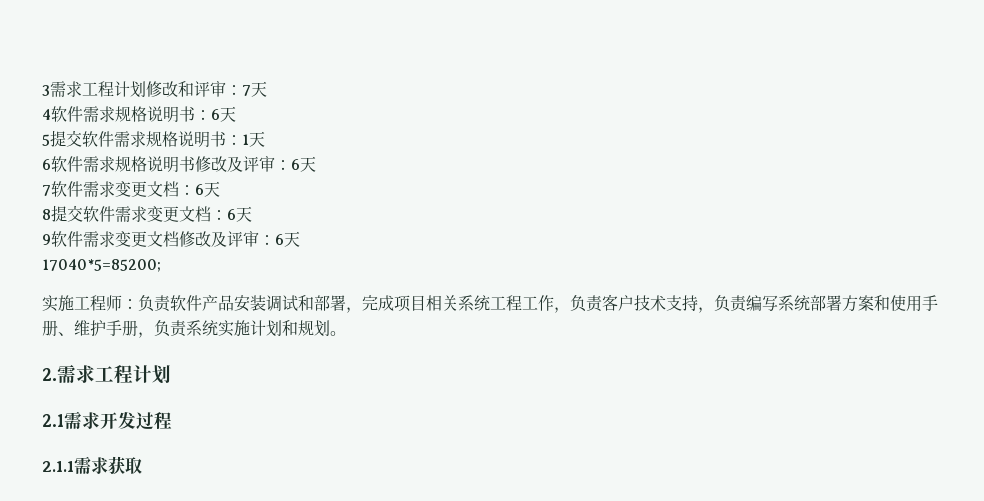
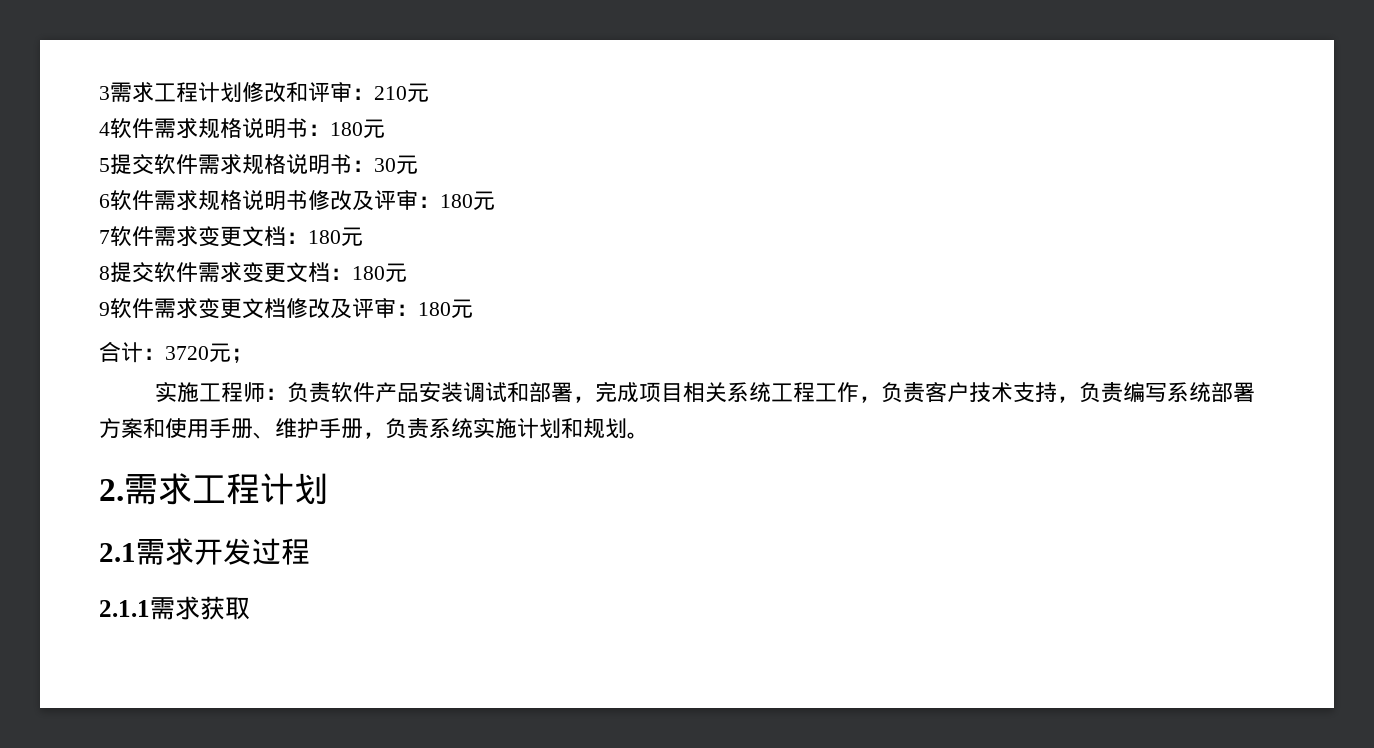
- 3需求工程计划修改和评审：7天
+ 3需求工程计划修改和评审：210元
- 4软件需求规格说明书：6天
+ 4软件需求规格说明书：180元
- 5提交软件需求规格说明书：1天
+ 5提交软件需求规格说明书：30元
- 6软件需求规格说明书修改及评审：6天
+ 6软件需求规格说明书修改及评审：180元
- 7软件需求变更文档：6天
+ 7软件需求变更文档：180元
- 8提交软件需求变更文档：6天
+ 8提交软件需求变更文档：180元
- 9软件需求变更文档修改及评审：6天
- 17040*5=85200;
+ 9软件需求变更文档修改及评审：180元
+ 合计：3720元；

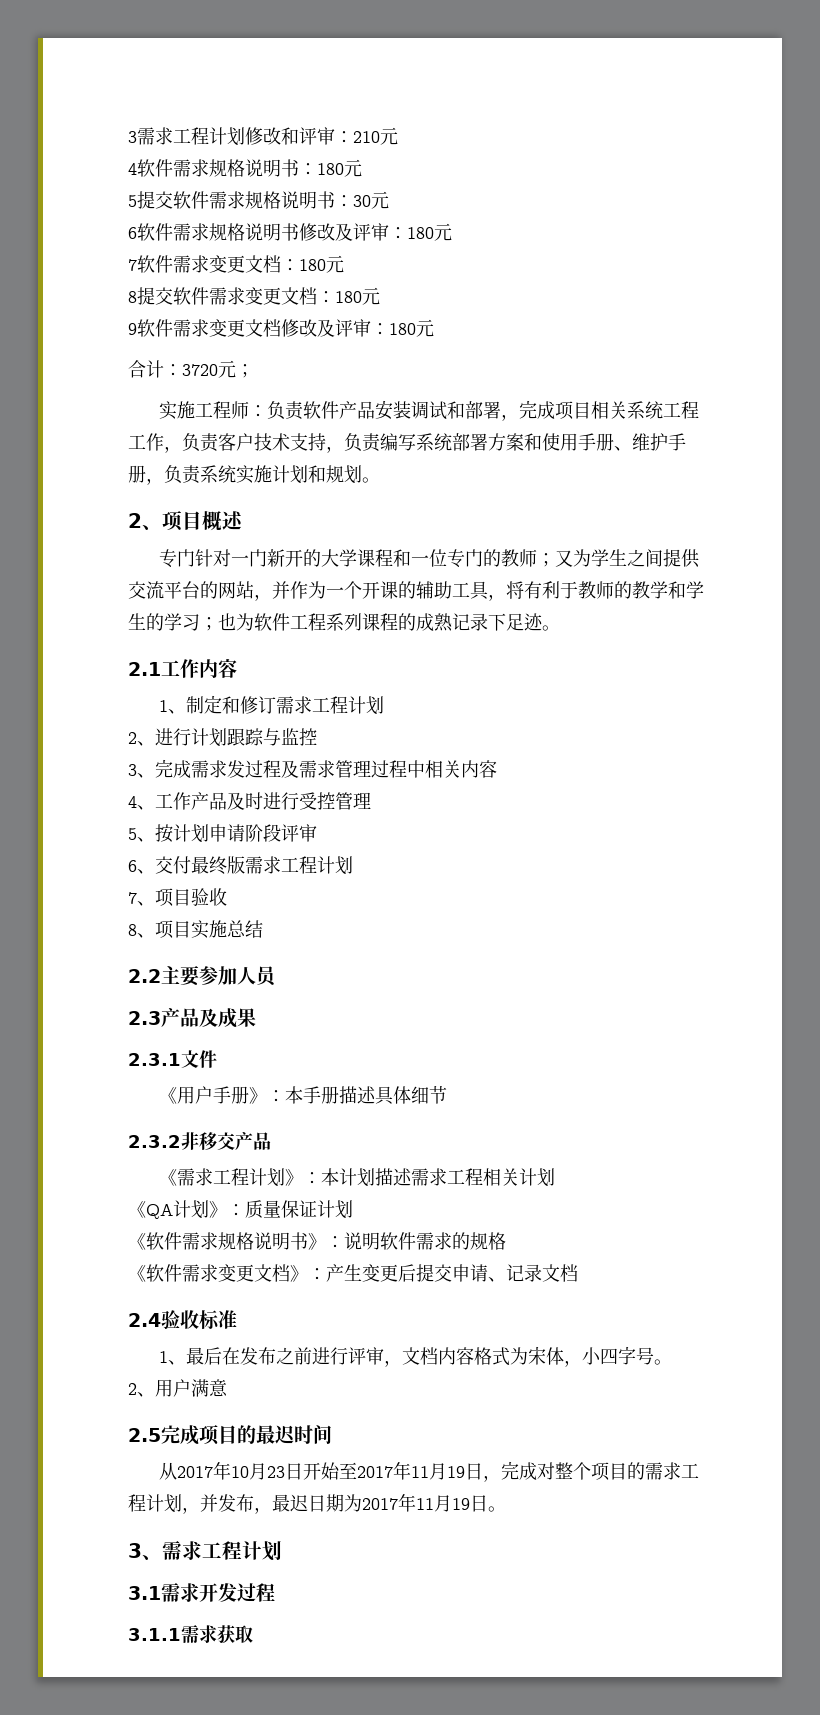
- 2.需求工程计划
- 2.1需求开发过程
+ 2、项目概述
+ 专门针对一门新开的大学课程和一位专门的教师；又为学生之间提供交流平台的网站，并作为一个开课的辅助工具，将有利于教师的教学和学生的学习；也为软件工程系列课程的成熟记录下足迹。
+ 2.1工作内容
+ 1、制定和修订需求工程计划
+ 2、进行计划跟踪与监控
+ 3、完成需求发过程及需求管理过程中相关内容
+ 4、工作产品及时进行受控管理
+ 5、按计划申请阶段评审
+ 6、交付最终版需求工程计划
+ 7、项目验收
+ 8、项目实施总结
+ 2.2主要参加人员
+ 2.3产品及成果
+ 2.3.1文件
+ 《用户手册》：本手册描述具体细节
+ 2.3.2非移交产品
+ 《需求工程计划》：本计划描述需求工程相关计划
+ 《QA计划》：质量保证计划
+ 《软件需求规格说明书》：说明软件需求的规格
+ 《软件需求变更文档》：产生变更后提交申请、记录文档
+ 2.4验收标准
+ 1、最后在发布之前进行评审，文档内容格式为宋体，小四字号。
+ 2、用户满意
+ 2.5完成项目的最迟时间
+ 从2017年10月23日开始至2017年11月19日，完成对整个项目的需求工程计划，并发布，最迟日期为2017年11月19日。
+ 3、需求工程计划
+ 3.1需求开发过程
- 2.1.1需求获取
+ 3.1.1需求获取

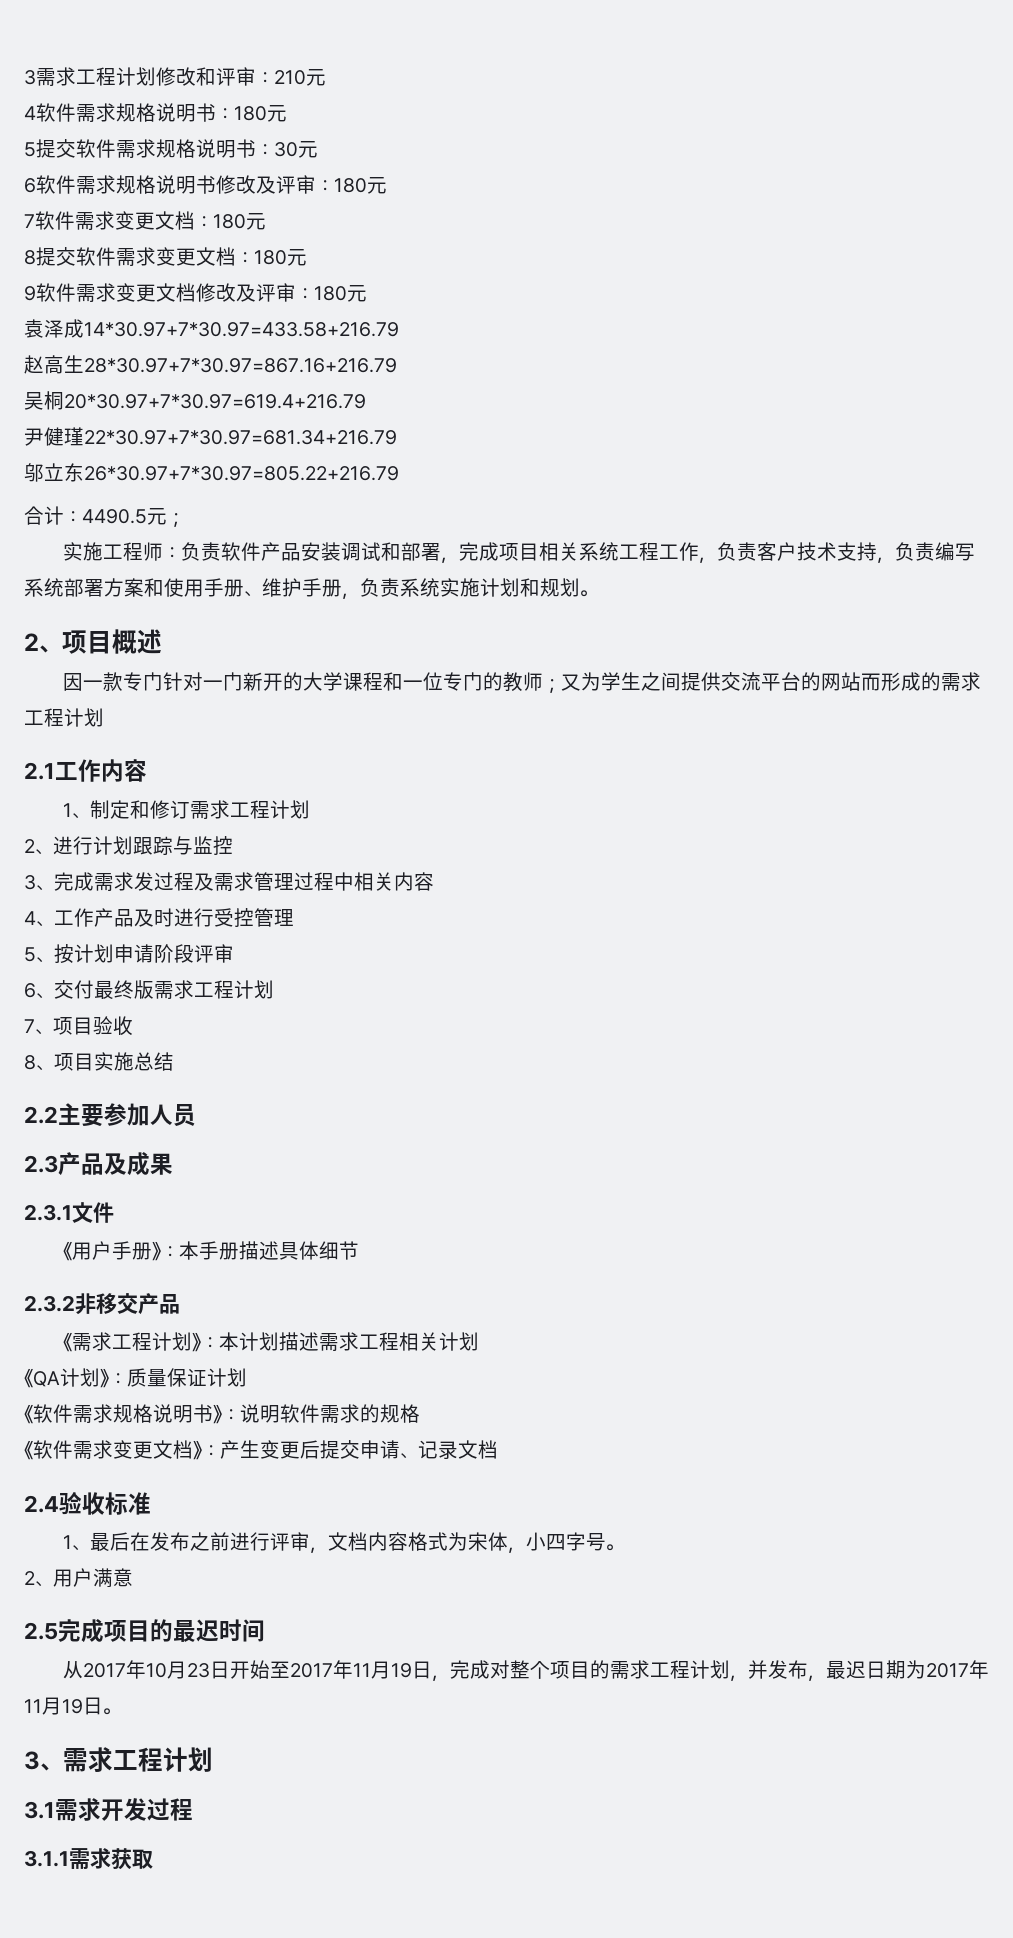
+ 袁泽成14*30.97+7*30.97=433.58+216.79
+ 赵高生28*30.97+7*30.97=867.16+216.79
+ 吴桐20*30.97+7*30.97=619.4+216.79
+ 尹健瑾22*30.97+7*30.97=681.34+216.79
+ 邬立东26*30.97+7*30.97=805.22+216.79
- 合计：3720元；
+ 合计：4490.5元；
- 专门针对一门新开的大学课程和一位专门的教师；又为学生之间提供交流平台的网站，并作为一个开课的辅助工具，将有利于教师的教学和学生的学习；也为软件工程系列课程的成熟记录下足迹。
+ 因一款专门针对一门新开的大学课程和一位专门的教师；又为学生之间提供交流平台的网站而形成的需求工程计划

